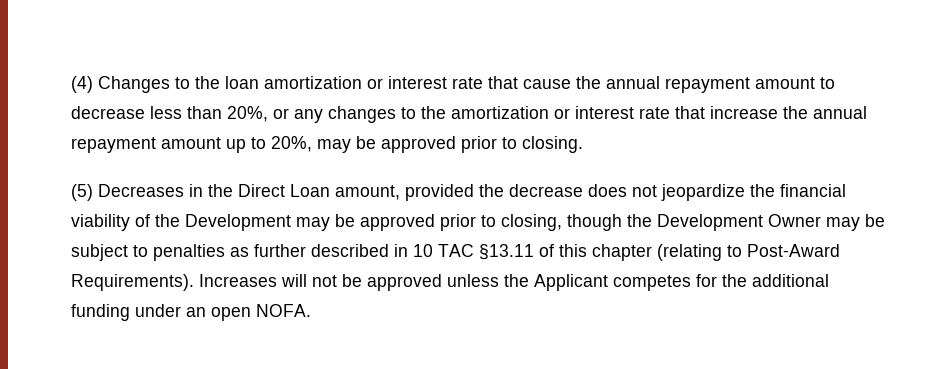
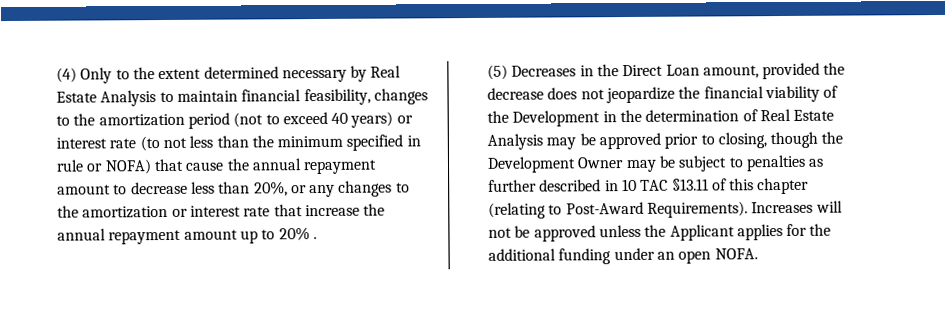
- (4) Changes to the loan amortization or interest rate that cause the annual repayment amount to decrease less than 20%, or any changes to the amortization or interest rate that increase the annual repayment amount up to 20%, may be approved prior to closing.
+ (4) Only to the extent determined necessary by Real Estate Analysis to maintain financial feasibility, changes to the amortization period (not to exceed 40 years) or interest rate (to not less than the minimum specified in rule or NOFA) that cause the annual repayment amount to decrease less than 20%, or any changes to the amortization or interest rate that increase the annual repayment amount up to 20% .
- (5) Decreases in the Direct Loan amount, provided the decrease does not jeopardize the financial viability of the Development may be approved prior to closing, though the Development Owner may be subject to penalties as further described in 10 TAC §13.11 of this chapter (relating to Post-Award Requirements).
+ (5) Decreases in the Direct Loan amount, provided the decrease does not jeopardize the financial viability of the Development in the determination of Real Estate Analysis may be approved prior to closing, though the Development Owner may be subject to penalties as further described in 10 TAC §13.11 of this chapter (relating to Post-Award Requirements).
- Increases will not be approved unless the Applicant competes for the additional funding under an open NOFA.
+ Increases will not be approved unless the Applicant applies for the additional funding under an open NOFA.

